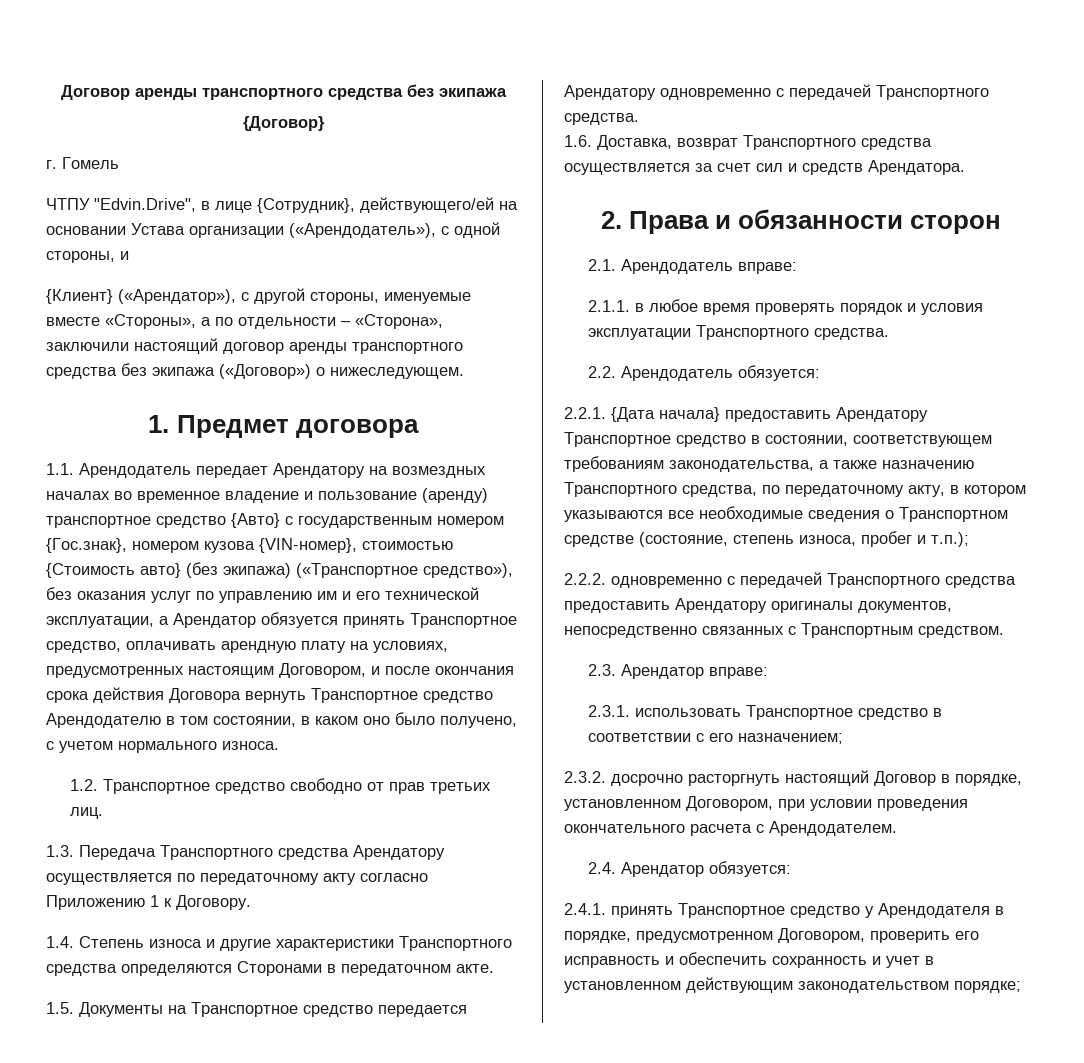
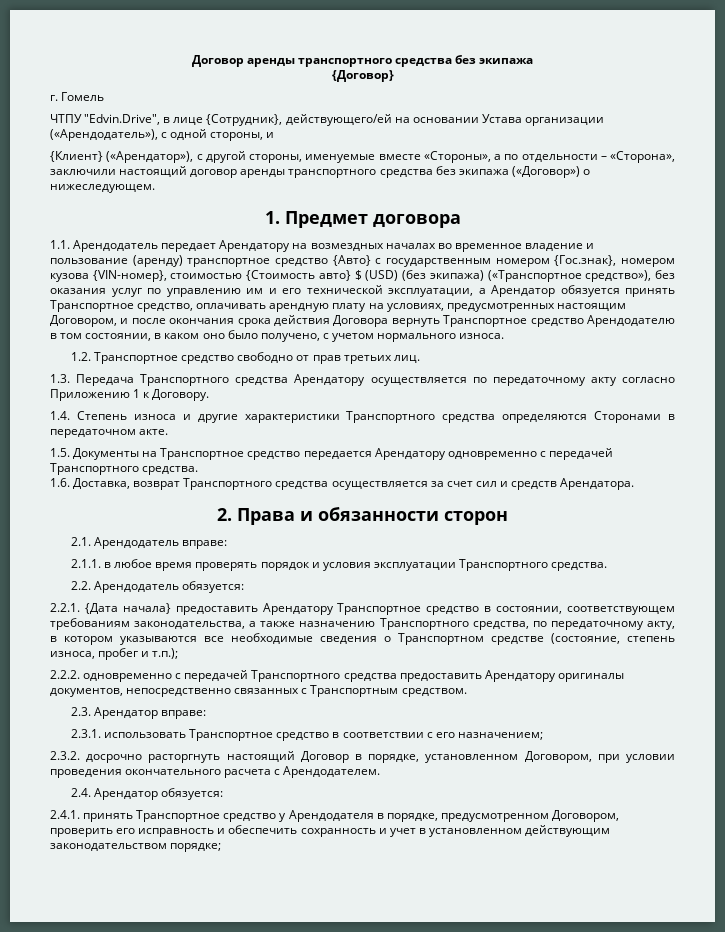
- 1.1. Арендодатель передает Арендатору на возмездных началах во временное владение и пользование (аренду) транспортное средство {Авто} с государственным номером {Гос.знак}, номером кузова {VIN-номер}, стоимостью {Стоимость авто} (без экипажа) («Транспортное средство»), без оказания услуг по управлению им и его технической эксплуатации, а Арендатор обязуется принять Транспортное средство, оплачивать арендную плату на условиях, предусмотренных настоящим Договором, и после окончания срока действия Договора вернуть Транспортное средство Арендодателю в том состоянии, в каком оно было получено, с учетом нормального износа.
+ 1.1. Арендодатель передает Арендатору на возмездных началах во временное владение и пользование (аренду) транспортное средство {Авто} с государственным номером {Гос.знак}, номером кузова {VIN-номер}, стоимостью {Стоимость авто} $ (USD) (без экипажа) («Транспортное средство»), без оказания услуг по управлению им и его технической эксплуатации, а Арендатор обязуется принять Транспортное средство, оплачивать арендную плату на условиях, предусмотренных настоящим Договором, и после окончания срока действия Договора вернуть Транспортное средство Арендодателю в том состоянии, в каком оно было получено, с учетом нормального износа.

